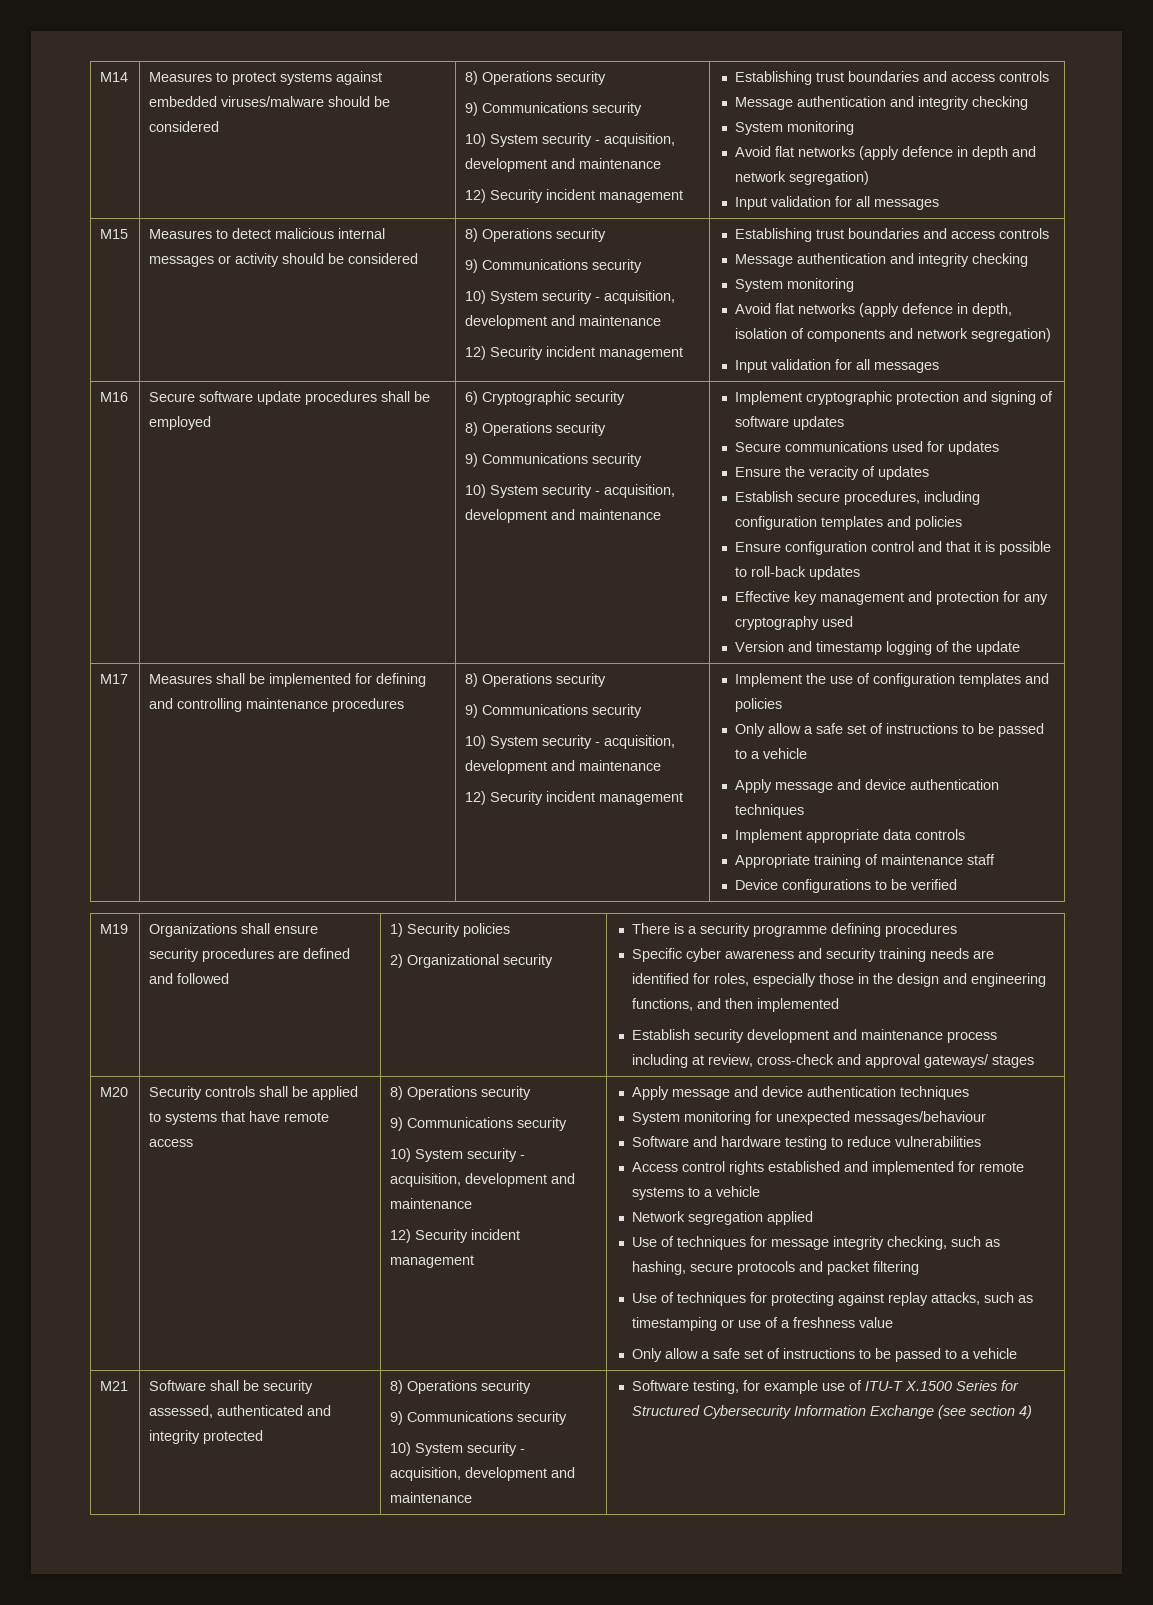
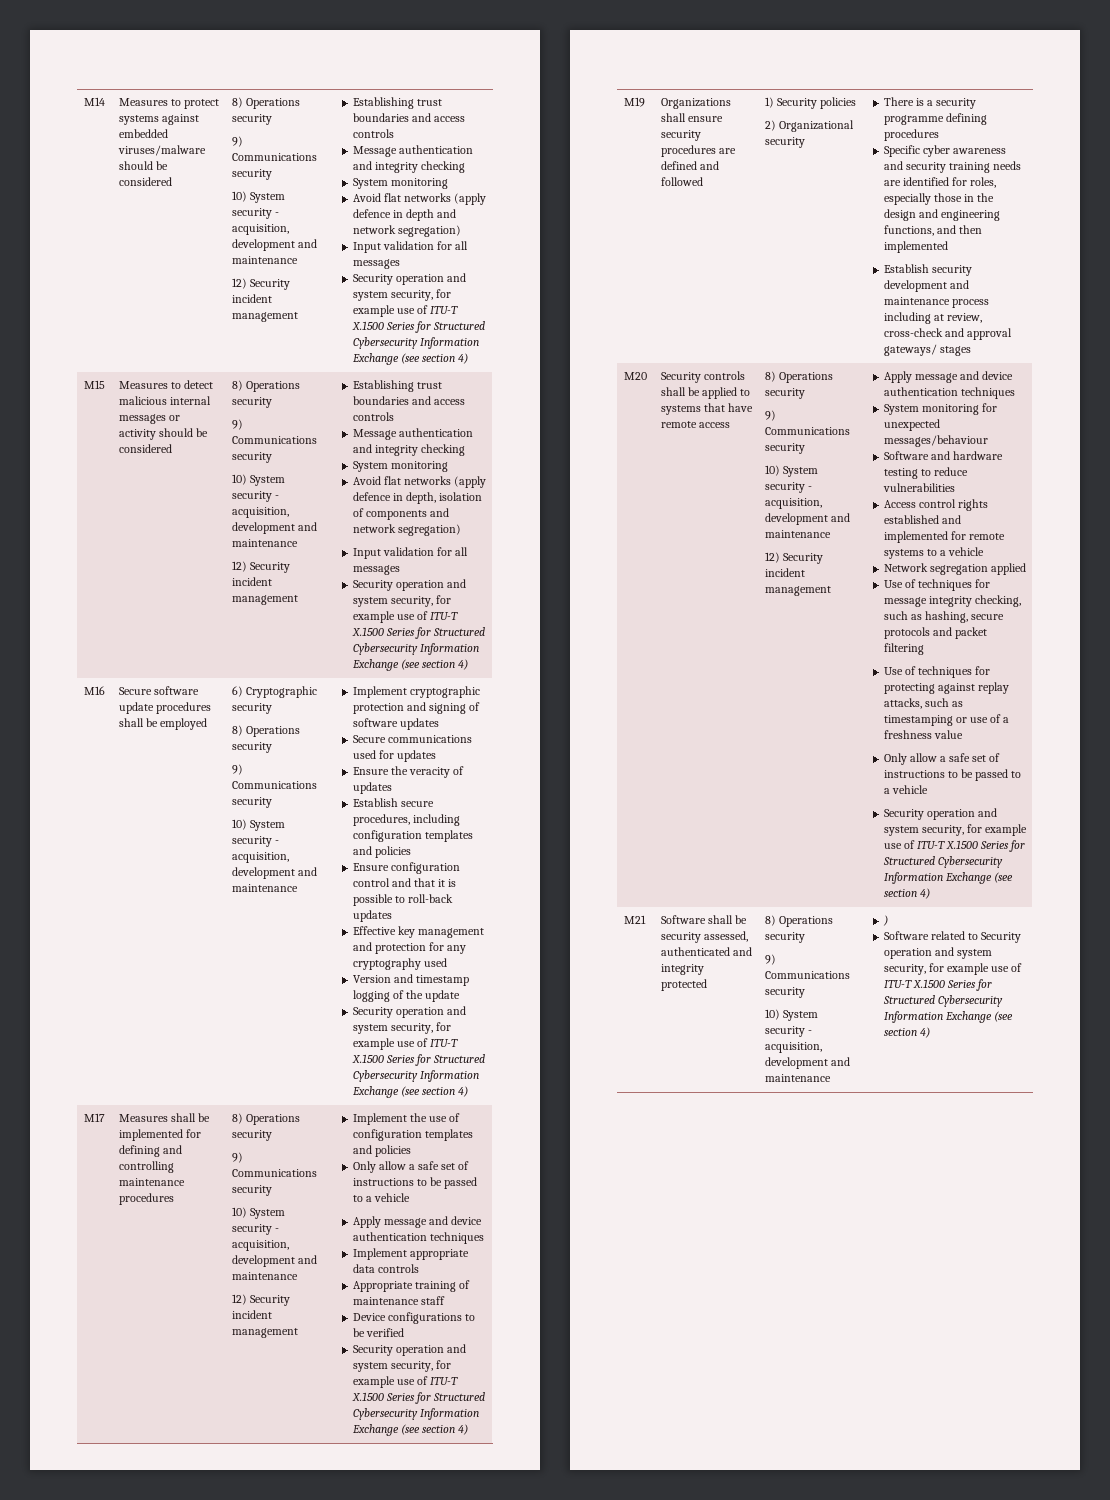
  Avoid flat networks (apply defence in depth and network segregation)
  Input validation for all messages
+ Security operation and system security, for example use of ITU-T X.1500 Series for Structured Cybersecurity Information Exchange (see section 4)
  Avoid flat networks (apply defence in depth, isolation of components and network segregation)
  Input validation for all messages
+ Security operation and system security, for example use of ITU-T X.1500 Series for Structured Cybersecurity Information Exchange (see section 4)
  Version and timestamp logging of the update
+ Security operation and system security, for example use of ITU-T X.1500 Series for Structured Cybersecurity Information Exchange (see section 4)
  Device configurations to be verified
+ Security operation and system security, for example use of ITU-T X.1500 Series for Structured Cybersecurity Information Exchange (see section 4)
  Use of techniques for protecting against replay attacks, such as timestamping or use of a freshness value
  Only allow a safe set of instructions to be passed to a vehicle
+ Security operation and system security, for example use of ITU-T X.1500 Series for Structured Cybersecurity Information Exchange (see section 4)
- Software testing, for example use of ITU-T X.1500 Series for Structured Cybersecurity Information Exchange (see section 4)
+ )
+ Software related to Security operation and system security, for example use of ITU-T X.1500 Series for Structured Cybersecurity Information Exchange (see section 4)

